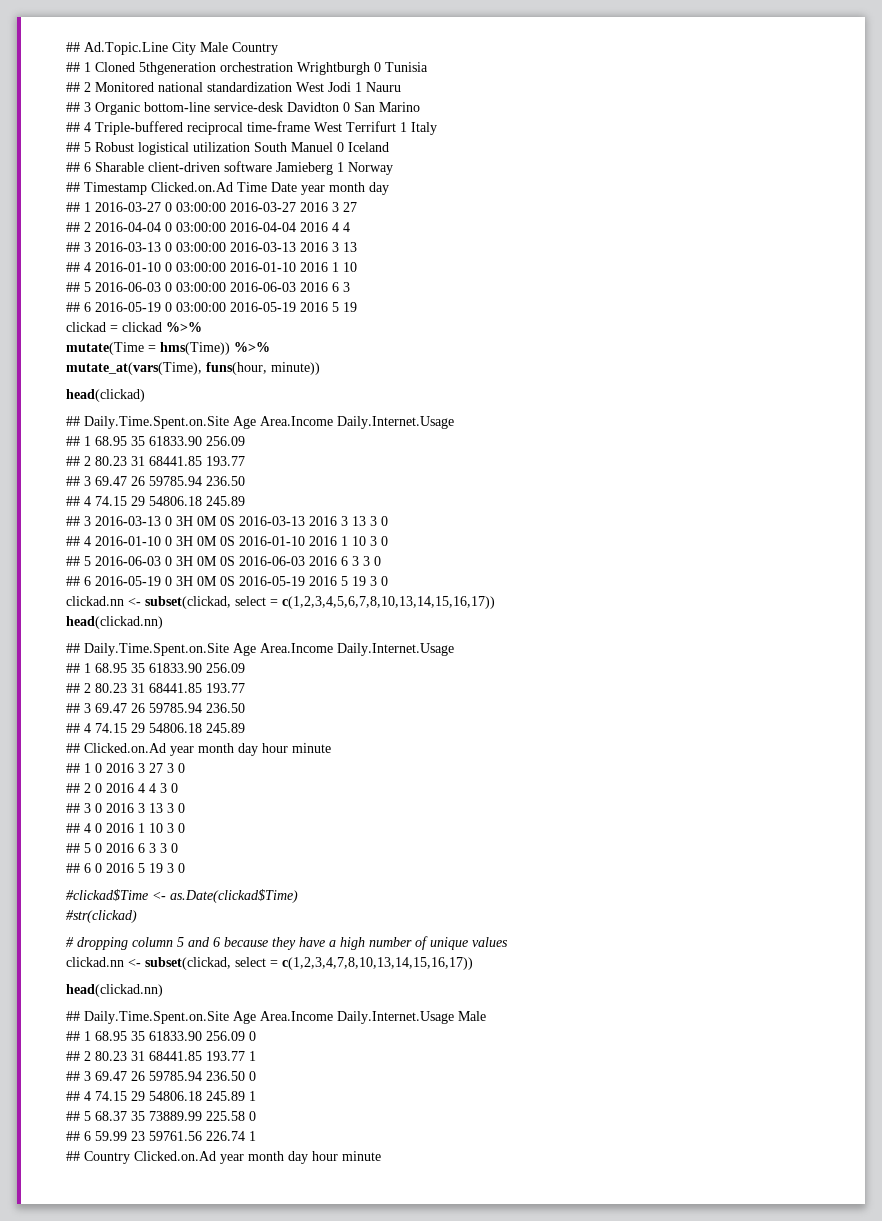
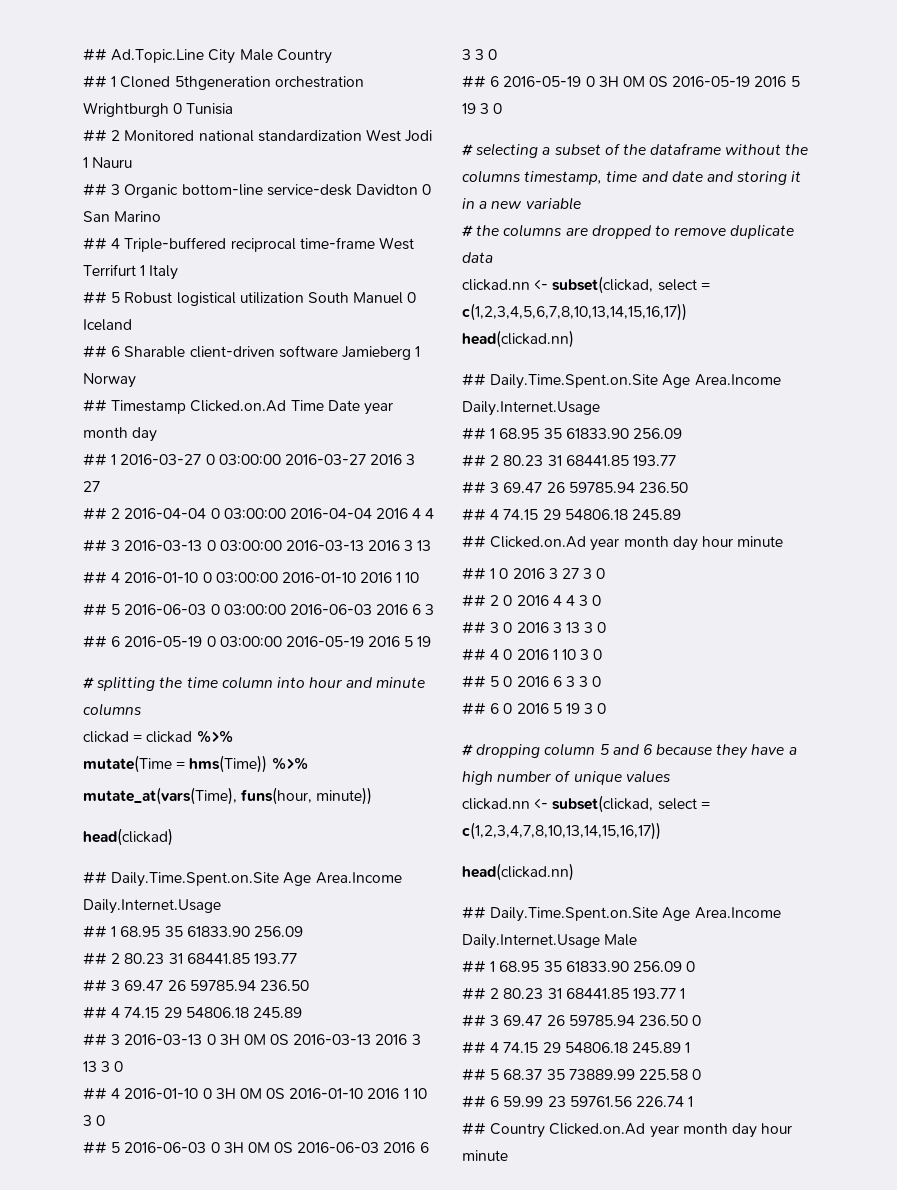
+ # splitting the time column into hour and minute columns
+ # selecting a subset of the dataframe without the columns timestamp, time and date and storing it in a new variable
+ # the columns are dropped to remove duplicate data
- #clickad$Time <- as.Date(clickad$Time)
- #str(clickad)

